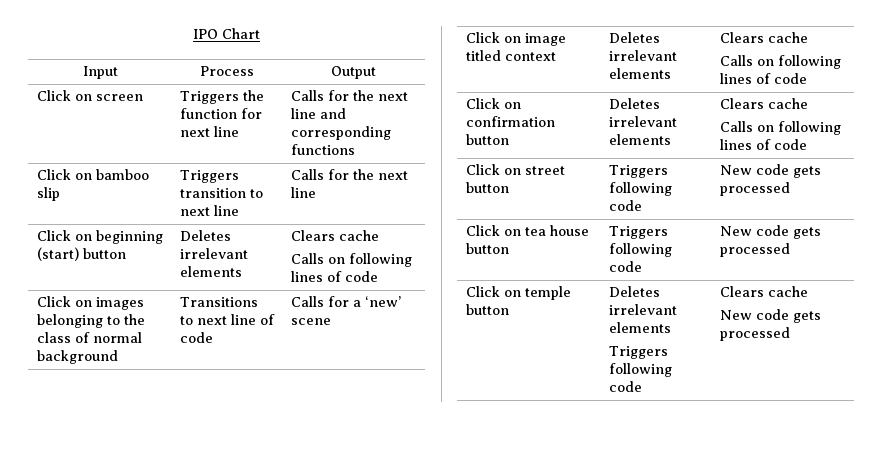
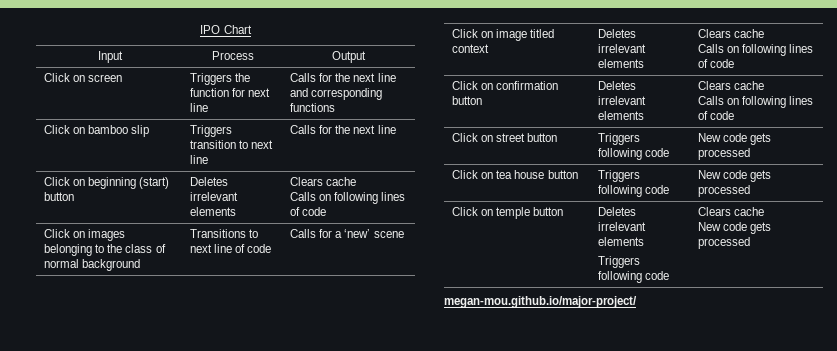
+ megan-mou.github.io/major-project/

